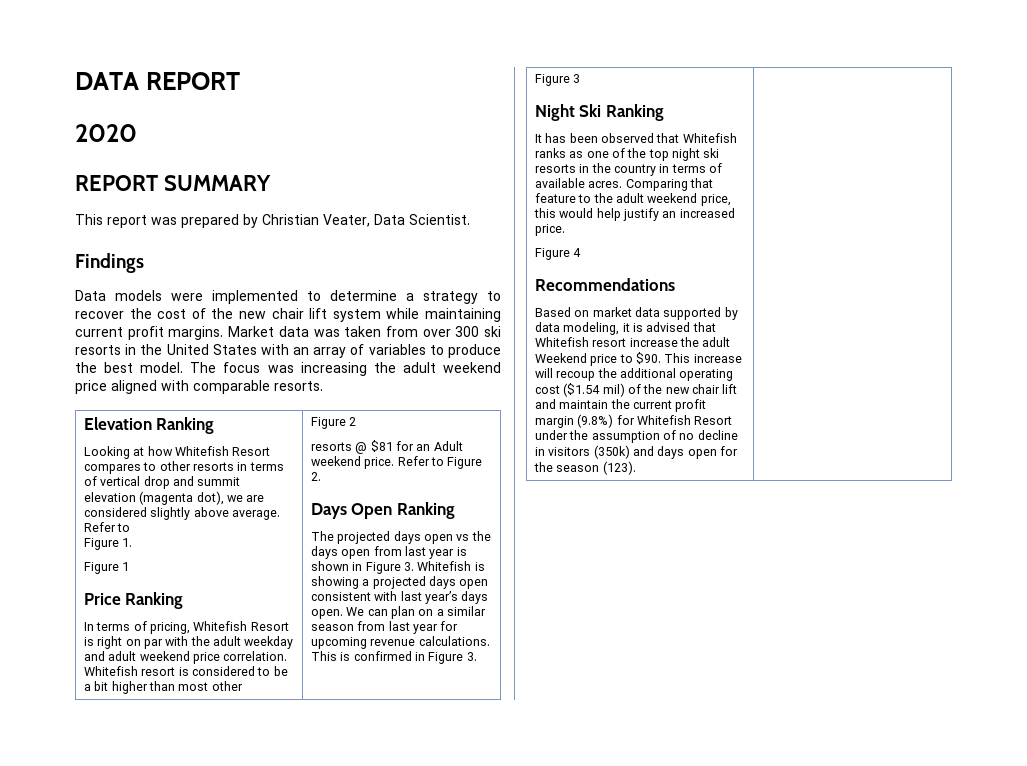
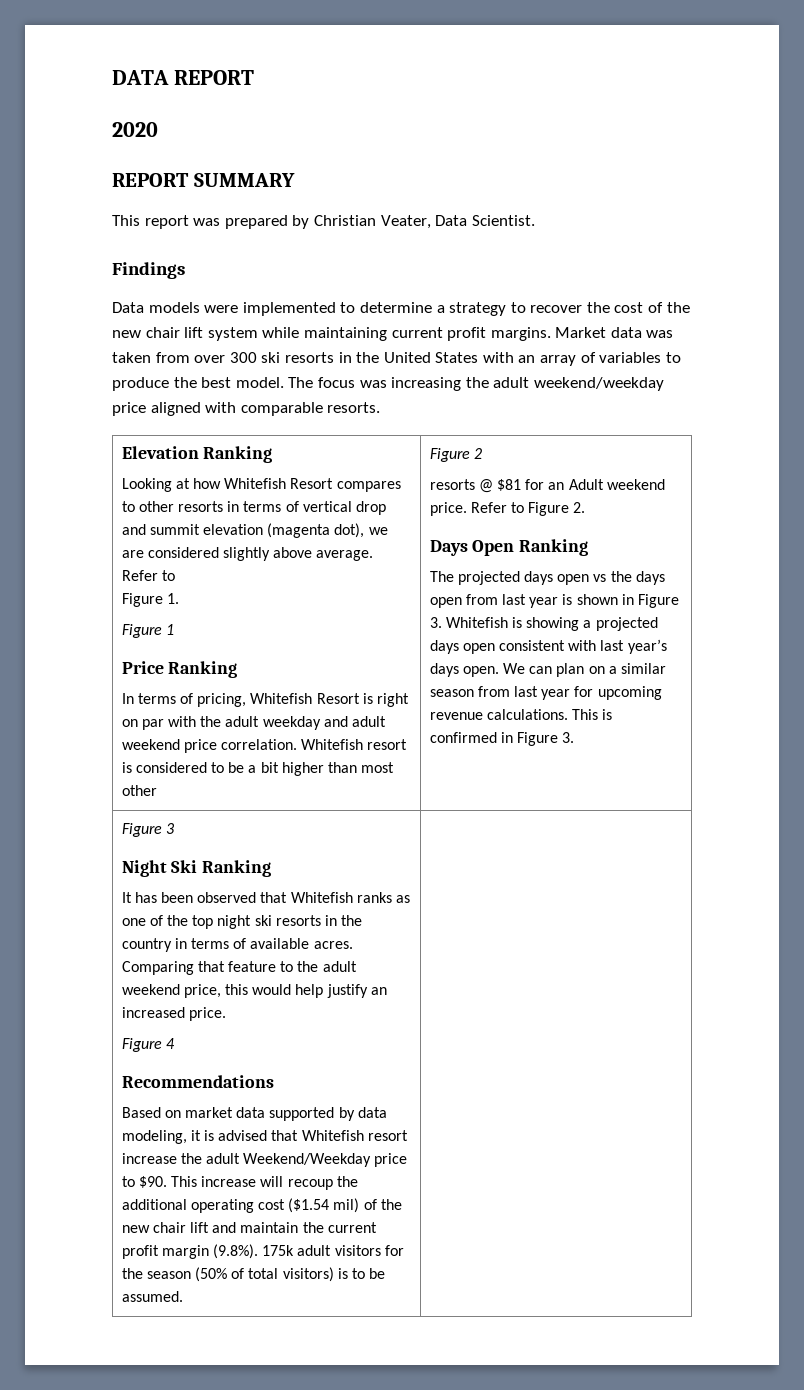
- The focus was increasing the adult weekend price aligned with comparable resorts.
+ The focus was increasing the adult weekend/weekday price aligned with comparable resorts.
- Based on market data supported by data modeling, it is advised that Whitefish resort increase the adult Weekend price to $90.
+ Based on market data supported by data modeling, it is advised that Whitefish resort increase the adult Weekend/Weekday price to $90.
- This increase will recoup the additional operating cost ($1.54 mil) of the new chair lift and maintain the current profit margin (9.8%) for Whitefish Resort under the assumption of no decline in visitors (350k) and days open for the season (123).
+ This increase will recoup the additional operating cost ($1.54 mil) of the new chair lift and maintain the current profit margin (9.8%). 175k adult visitors for the season (50% of total visitors) is to be assumed.

